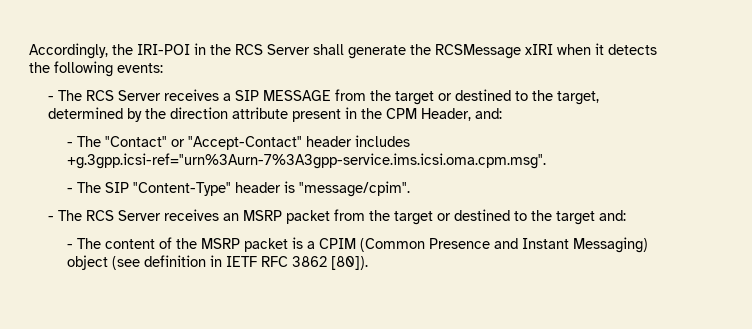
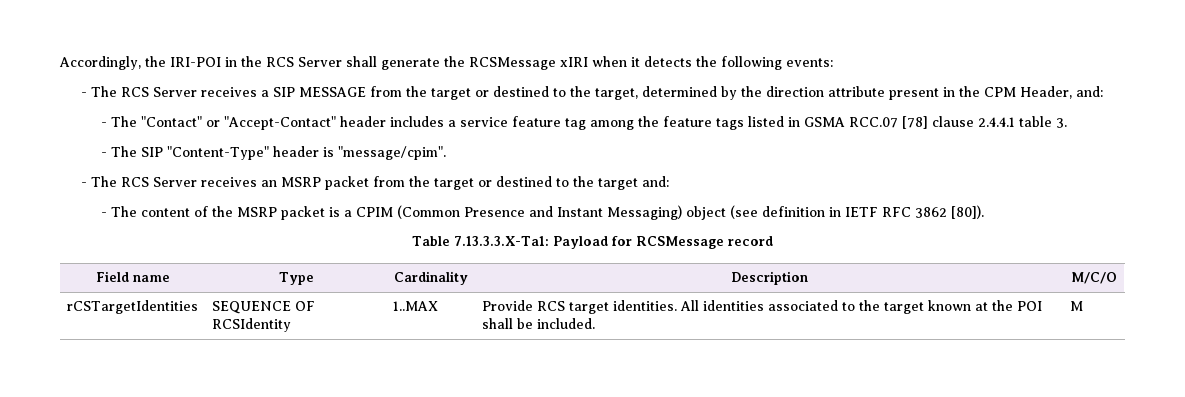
- - The "Contact" or "Accept-Contact" header includes +g.3gpp.icsi-ref="urn%3Aurn-7%3A3gpp-service.ims.icsi.oma.cpm.msg".
+ - The "Contact" or "Accept-Contact" header includes a service feature tag among the feature tags listed in GSMA RCC.07 [78] clause 2.4.4.1 table 3.
+ Table 7.13.3.3.X-Ta1: Payload for RCSMessage record
+ Field name | Type | Cardinality | Description | M/C/O
+ rCSTargetIdentities | SEQUENCE OF RCSIdentity | 1..MAX | Provide RCS target identities. All identities associated to the target known at the POI shall be included. | M

